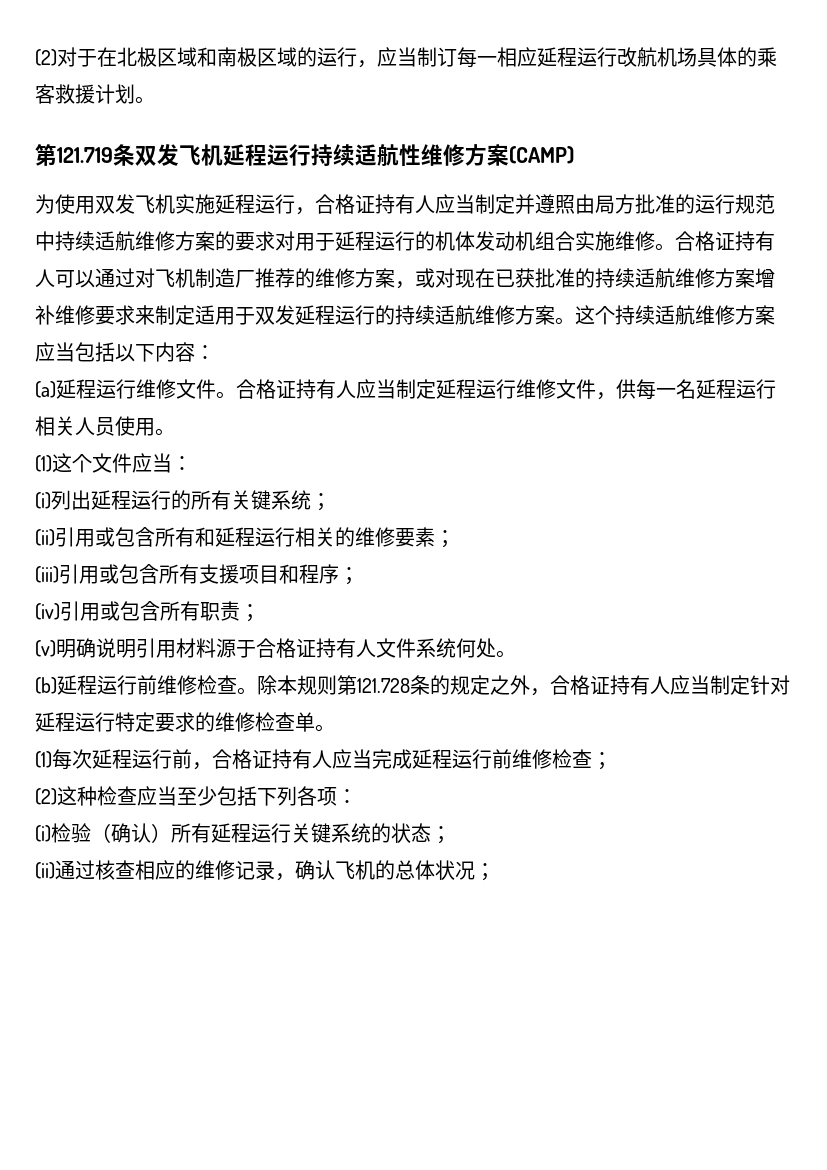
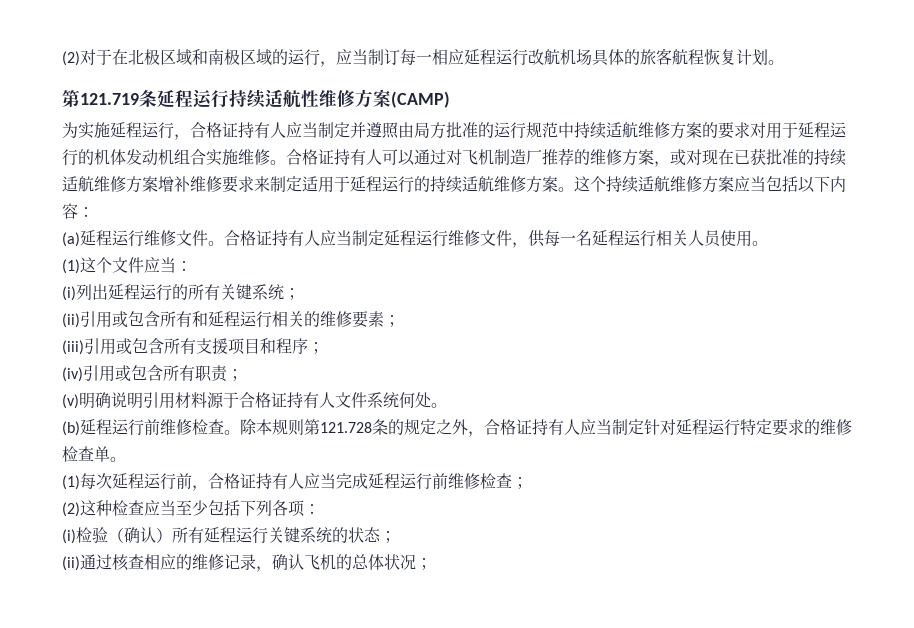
- (2)对于在北极区域和南极区域的运行，应当制订每一相应延程运行改航机场具体的乘客救援计划。
+ (2)对于在北极区域和南极区域的运行，应当制订每一相应延程运行改航机场具体的旅客航程恢复计划。
- 第121.719条双发飞机延程运行持续适航性维修方案(CAMP)
+ 第121.719条延程运行持续适航性维修方案(CAMP)
- 为使用双发飞机实施延程运行，合格证持有人应当制定并遵照由局方批准的运行规范中持续适航维修方案的要求对用于延程运行的机体发动机组合实施维修。
+ 为实施延程运行，合格证持有人应当制定并遵照由局方批准的运行规范中持续适航维修方案的要求对用于延程运行的机体发动机组合实施维修。
- 合格证持有人可以通过对飞机制造厂推荐的维修方案，或对现在已获批准的持续适航维修方案增补维修要求来制定适用于双发延程运行的持续适航维修方案。
+ 合格证持有人可以通过对飞机制造厂推荐的维修方案，或对现在已获批准的持续适航维修方案增补维修要求来制定适用于延程运行的持续适航维修方案。

